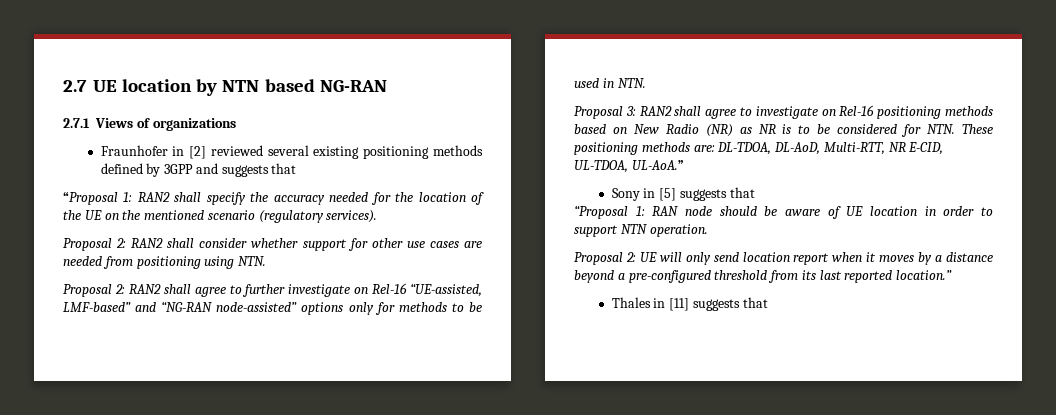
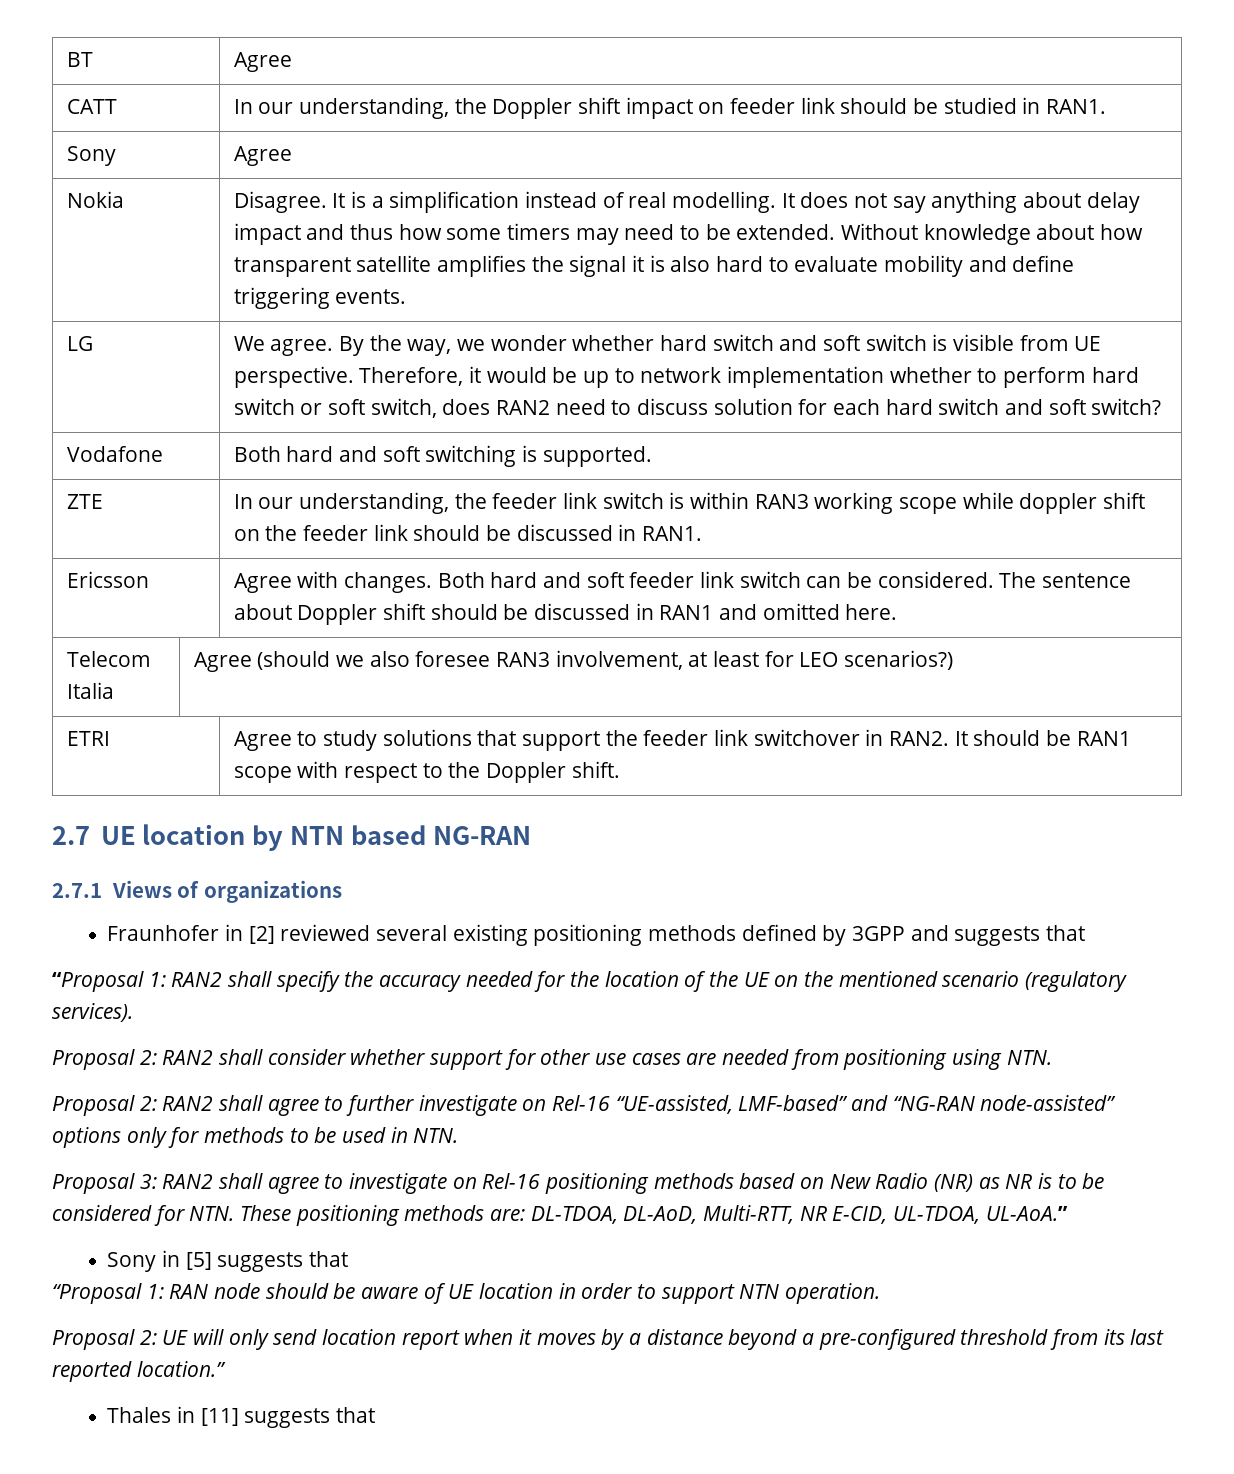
+ BT | Agree
+ CATT | In our understanding, the Doppler shift impact on feeder link should be studied in RAN1.
+ Sony | Agree
+ Nokia | Disagree. It is a simplification instead of real modelling. It does not say anything about delay impact and thus how some timers may need to be extended. Without knowledge about how transparent satellite amplifies the signal it is also hard to evaluate mobility and define triggering events.
+ LG | We agree. By the way, we wonder whether hard switch and soft switch is visible from UE perspective. Therefore, it would be up to network implementation whether to perform hard switch or soft switch, does RAN2 need to discuss solution for each hard switch and soft switch?
+ Vodafone | Both hard and soft switching is supported.
+ ZTE | In our understanding, the feeder link switch is within RAN3 working scope while doppler shift on the feeder link should be discussed in RAN1.
+ Ericsson | Agree with changes. Both hard and soft feeder link switch can be considered. The sentence about Doppler shift should be discussed in RAN1 and omitted here.
+ Telecom Italia | Agree (should we also foresee RAN3 involvement, at least for LEO scenarios?)
+ ETRI | Agree to study solutions that support the feeder link switchover in RAN2. It should be RAN1 scope with respect to the Doppler shift.

